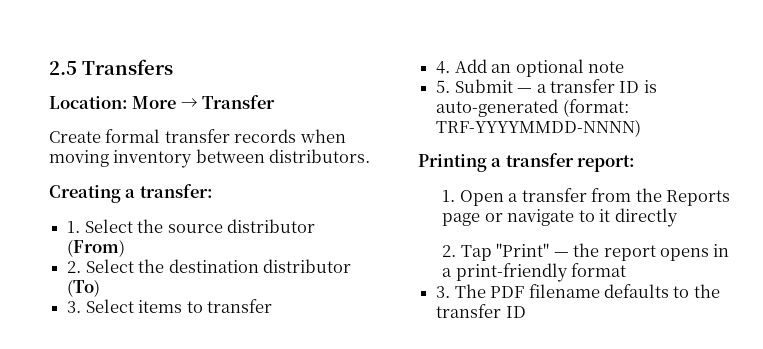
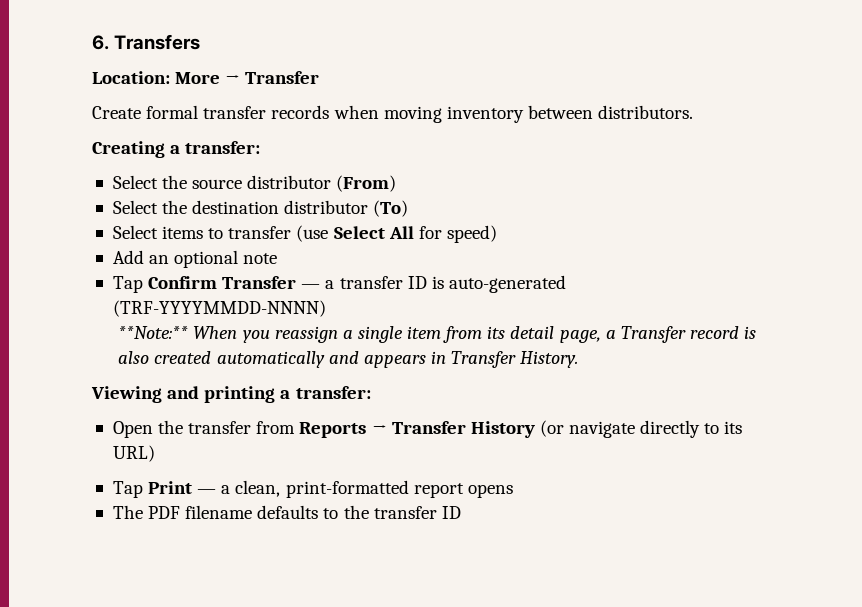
- 2.5 Transfers
+ 6. Transfers
- 1. Select the source distributor (From)
+ Select the source distributor (From)
- 2. Select the destination distributor (To)
+ Select the destination distributor (To)
- 3. Select items to transfer
- 4. Add an optional note
+ Select items to transfer (use Select All for speed)
+ Add an optional note
- 5. Submit — a transfer ID is auto-generated (format: TRF-YYYYMMDD-NNNN)
- Printing a transfer report:
- 1. Open a transfer from the Reports page or navigate to it directly
- 2. Tap "Print" — the report opens in a print-friendly format
- 3. The PDF filename defaults to the transfer ID
+ Tap Confirm Transfer — a transfer ID is auto-generated (TRF-YYYYMMDD-NNNN)
+ **Note:** When you reassign a single item from its detail page, a Transfer record is also created automatically and appears in Transfer History.
+ Viewing and printing a transfer:
+ Open the transfer from Reports → Transfer History (or navigate directly to its URL)
+ Tap Print — a clean, print-formatted report opens
+ The PDF filename defaults to the transfer ID

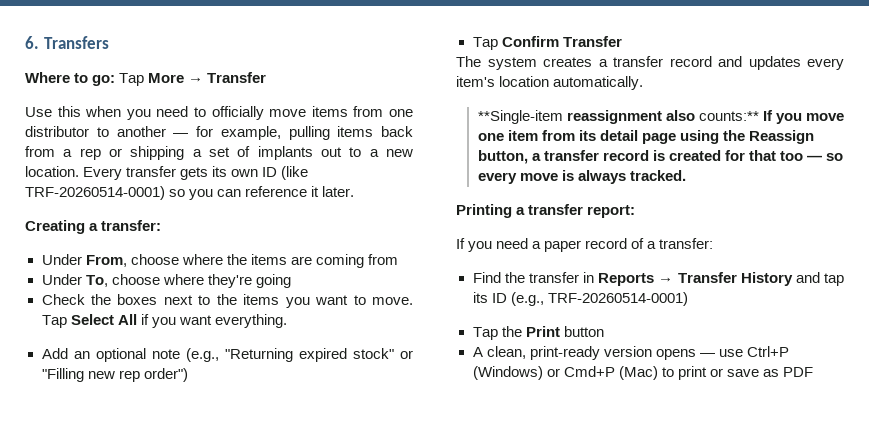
- Location: More → Transfer
+ Where to go: Tap More → Transfer
- Create formal transfer records when moving inventory between distributors.
+ Use this when you need to officially move items from one distributor to another — for example, pulling items back from a rep or shipping a set of implants out to a new location. Every transfer gets its own ID (like TRF-20260514-0001) so you can reference it later.
  Creating a transfer:
- Select the source distributor (From)
- Select the destination distributor (To)
- Select items to transfer (use Select All for speed)
- Add an optional note
- Tap Confirm Transfer — a transfer ID is auto-generated (TRF-YYYYMMDD-NNNN)
- **Note:** When you reassign a single item from its detail page, a Transfer record is also created automatically and appears in Transfer History.
- Viewing and printing a transfer:
- Open the transfer from Reports → Transfer History (or navigate directly to its URL)
- Tap Print — a clean, print-formatted report opens
- The PDF filename defaults to the transfer ID
+ Under From, choose where the items are coming from
+ Under To, choose where they're going
+ Check the boxes next to the items you want to move. Tap Select All if you want everything.
+ Add an optional note (e.g., "Returning expired stock" or "Filling new rep order")
+ Tap Confirm Transfer
+ The system creates a transfer record and updates every item's location automatically.
+ **Single-item reassignment also counts:** If you move one item from its detail page using the Reassign button, a transfer record is created for that too — so every move is always tracked.
+ Printing a transfer report:
+ If you need a paper record of a transfer:
+ Find the transfer in Reports → Transfer History and tap its ID (e.g., TRF-20260514-0001)
+ Tap the Print button
+ A clean, print-ready version opens — use Ctrl+P (Windows) or Cmd+P (Mac) to print or save as PDF

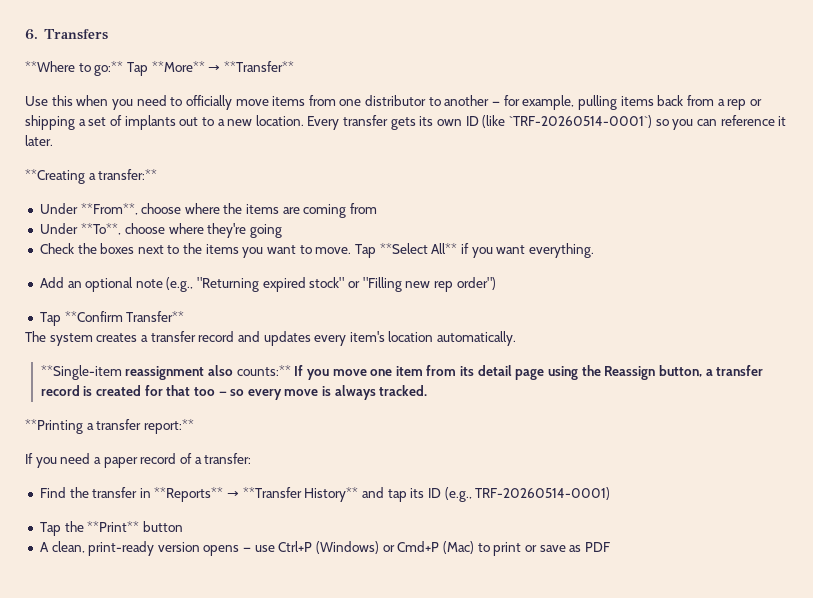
- Where to go: Tap More → Transfer
+ **Where to go:** Tap **More** → **Transfer**
- Every transfer gets its own ID (like TRF-20260514-0001) so you can reference it later.
+ Every transfer gets its own ID (like `TRF-20260514-0001`) so you can reference it later.
- Creating a transfer:
- Under From, choose where the items are coming from
+ **Creating a transfer:**
+ Under **From**, choose where the items are coming from
- Under To, choose where they're going
+ Under **To**, choose where they're going
- Tap Select All if you want everything.
+ Tap **Select All** if you want everything.
- Tap Confirm Transfer
+ Tap **Confirm Transfer**
- Printing a transfer report:
+ **Printing a transfer report:**
- Find the transfer in Reports → Transfer History and tap its ID (e.g., TRF-20260514-0001)
+ Find the transfer in **Reports** → **Transfer History** and tap its ID (e.g., TRF-20260514-0001)
- Tap the Print button
+ Tap the **Print** button

